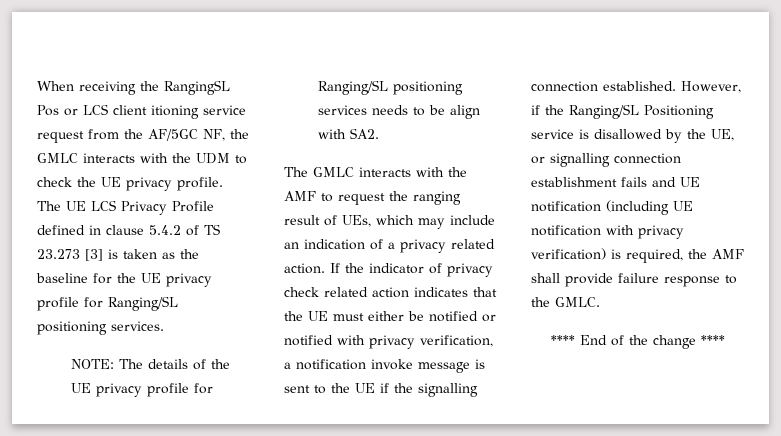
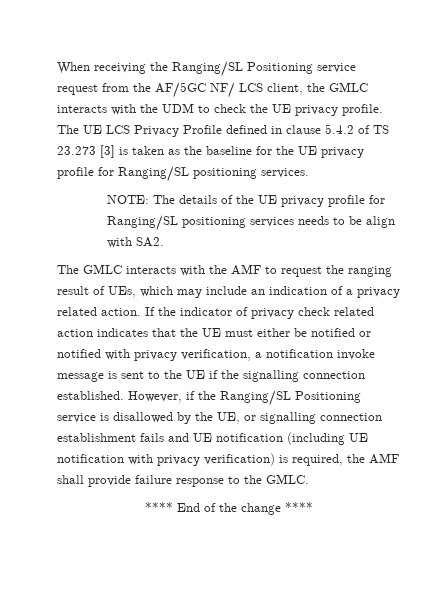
- When receiving the RangingSL Pos or LCS client itioning service request from the AF/5GC NF, the GMLC interacts with the UDM to check the UE privacy profile.
+ When receiving the Ranging/SL Positioning service request from the AF/5GC NF/ LCS client, the GMLC interacts with the UDM to check the UE privacy profile.

